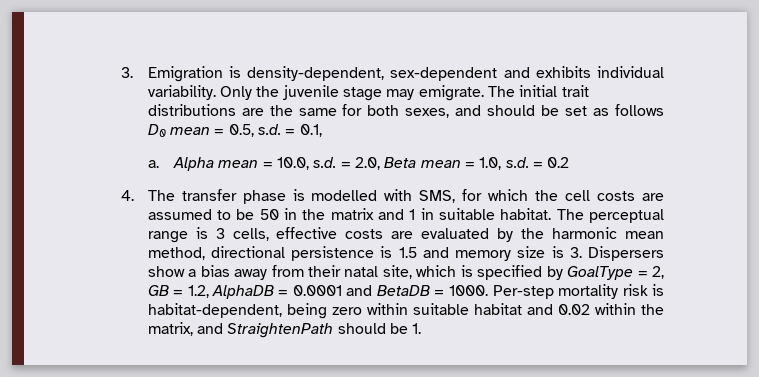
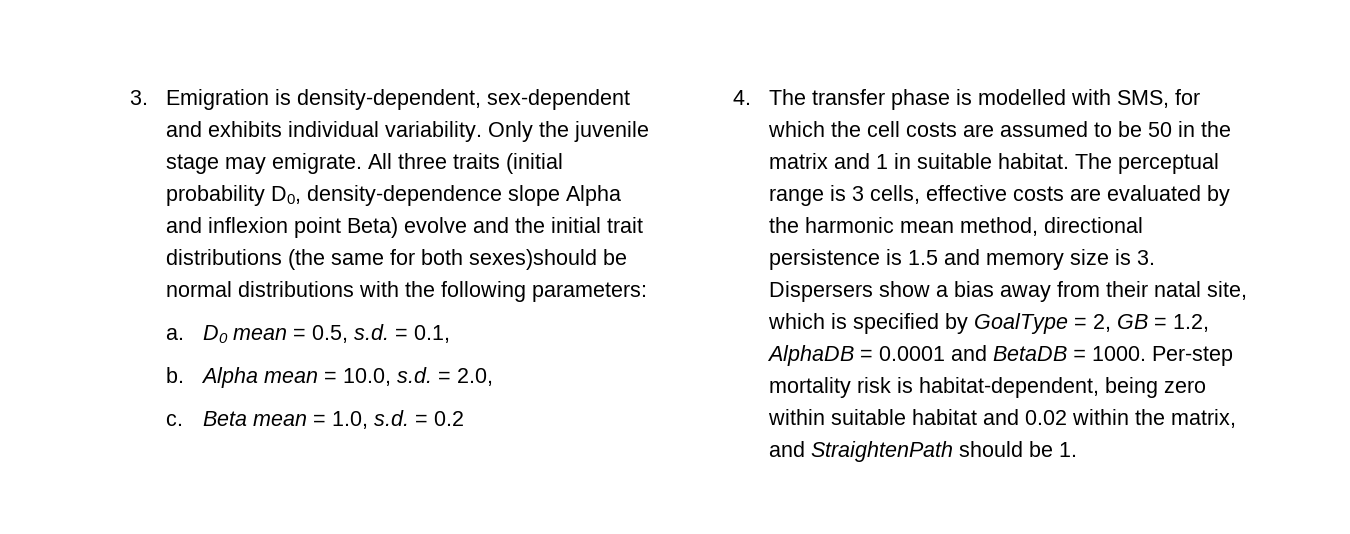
- The initial trait distributions are the same for both sexes, and should be set as follows D0 mean = 0.5, s.d. = 0.1,
+ All three traits (initial probability D0, density-dependence slope Alpha and inflexion point Beta) evolve and the initial trait distributions (the same for both sexes)should be normal distributions with the following parameters:
+ a. D0 mean = 0.5, s.d. = 0.1,
- a.
+ b.
- Alpha mean = 10.0, s.d. = 2.0, Beta mean = 1.0, s.d. = 0.2
+ Alpha mean = 10.0, s.d. = 2.0,
+ c. Beta mean = 1.0, s.d. = 0.2

